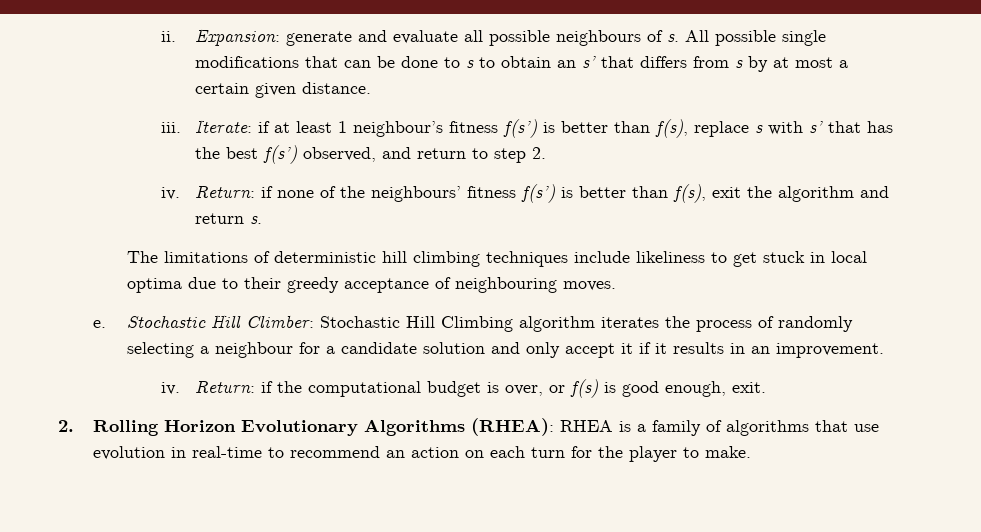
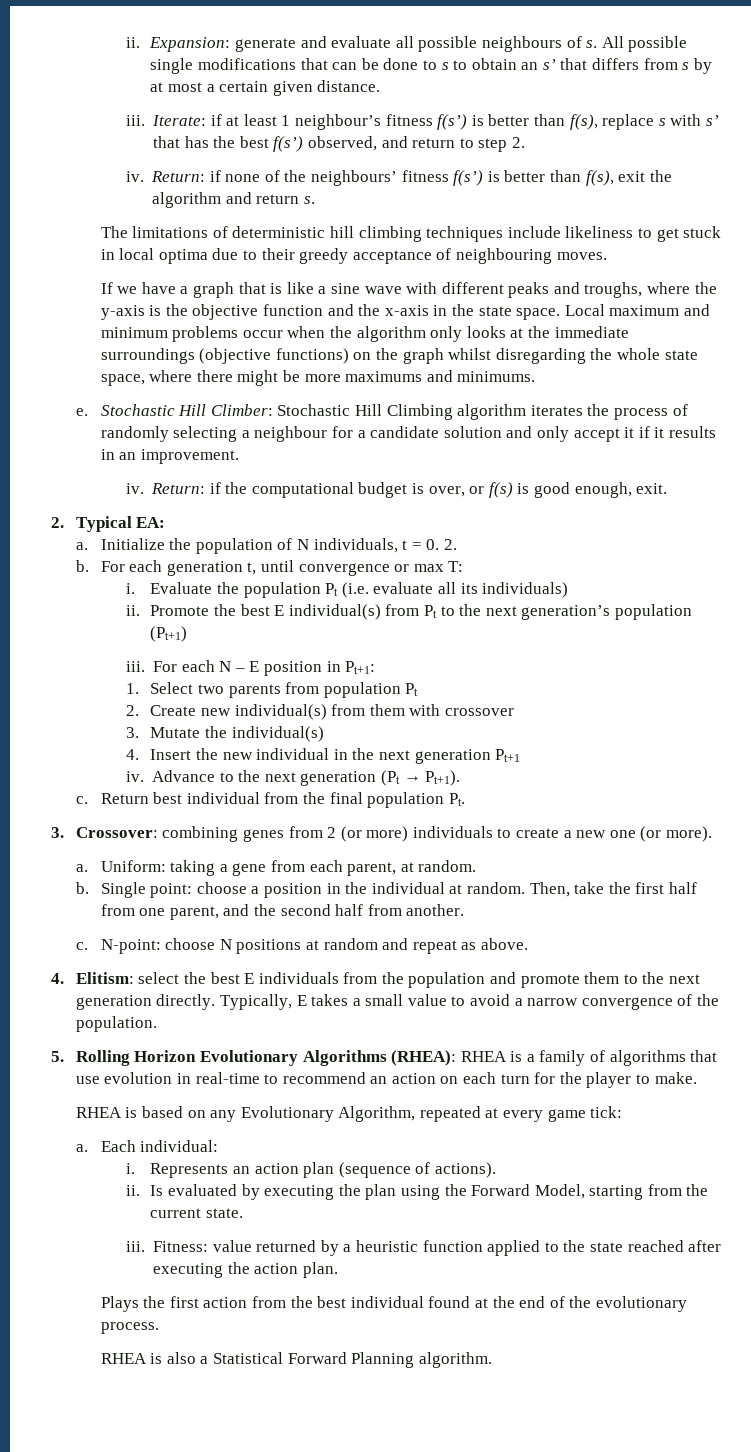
+ If we have a graph that is like a sine wave with different peaks and troughs, where the y-axis is the objective function and the x-axis in the state space. Local maximum and minimum problems occur when the algorithm only looks at the immediate surroundings (objective functions) on the graph whilst disregarding the whole state space, where there might be more maximums and minimums.
- 2. Rolling Horizon Evolutionary Algorithms (RHEA): RHEA is a family of algorithms that use evolution in real-time to recommend an action on each turn for the player to make.
+ 2. Typical EA:
+ a. Initialize the population of N individuals, t = 0. 2.
+ b. For each generation t, until convergence or max T:
+ i. Evaluate the population Pt (i.e. evaluate all its individuals)
+ ii. Promote the best E individual(s) from Pt to the next generation’s population (Pt+1)
+ iii. For each N – E position in Pt+1:
+ 1. Select two parents from population Pt
+ 2. Create new individual(s) from them with crossover
+ 3. Mutate the individual(s)
+ 4. Insert the new individual in the next generation Pt+1
+ iv. Advance to the next generation (Pt → Pt+1).
+ c. Return best individual from the final population Pt.
+ 3. Crossover: combining genes from 2 (or more) individuals to create a new one (or more).
+ a. Uniform: taking a gene from each parent, at random.
+ b. Single point: choose a position in the individual at random. Then, take the first half from one parent, and the second half from another.
+ c. N-point: choose N positions at random and repeat as above.
+ 4. Elitism: select the best E individuals from the population and promote them to the next generation directly. Typically, E takes a small value to avoid a narrow convergence of the population.
+ 5. Rolling Horizon Evolutionary Algorithms (RHEA): RHEA is a family of algorithms that use evolution in real-time to recommend an action on each turn for the player to make.
+ RHEA is based on any Evolutionary Algorithm, repeated at every game tick:
+ a. Each individual:
+ i. Represents an action plan (sequence of actions).
+ ii. Is evaluated by executing the plan using the Forward Model, starting from the current state.
+ iii. Fitness: value returned by a heuristic function applied to the state reached after executing the action plan.
+ Plays the first action from the best individual found at the end of the evolutionary process.
+ RHEA is also a Statistical Forward Planning algorithm.

